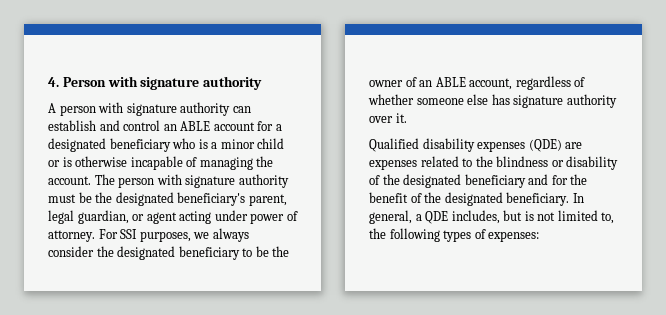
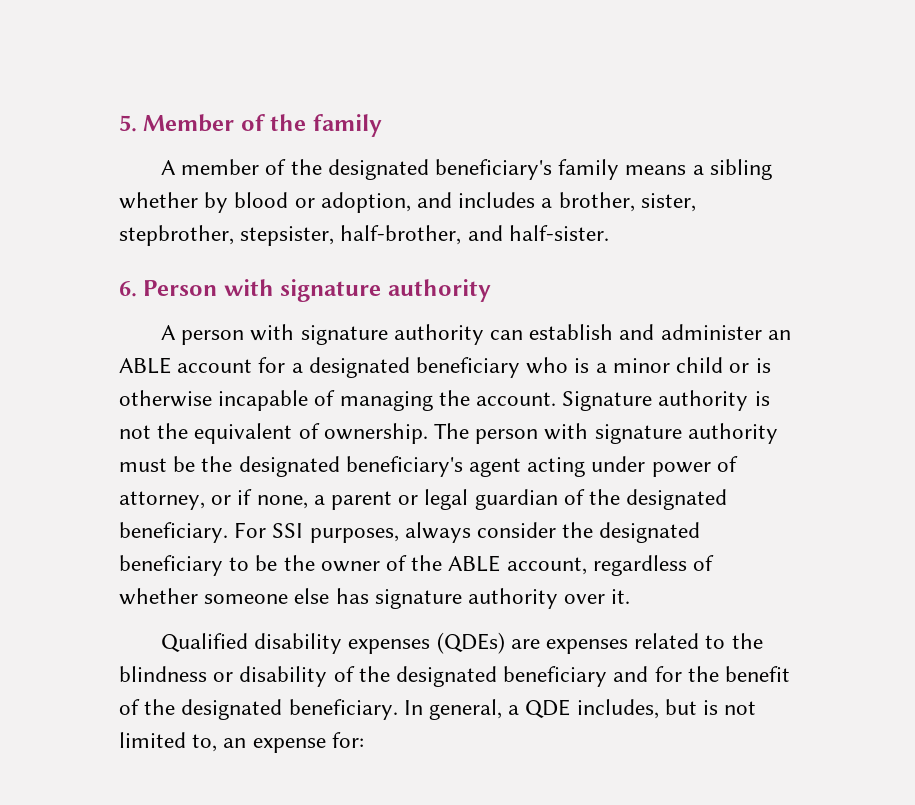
- 4. Person with signature authority
+ 5. Member of the family
+ A member of the designated beneficiary's family means a sibling whether by blood or adoption, and includes a brother, sister, stepbrother, stepsister, half-brother, and half-sister.
+ 6. Person with signature authority
- A person with signature authority can establish and control an ABLE account for a designated beneficiary who is a minor child or is otherwise incapable of managing the account.
+ A person with signature authority can establish and administer an ABLE account for a designated beneficiary who is a minor child or is otherwise incapable of managing the account.
+ Signature authority is not the equivalent of ownership.
- The person with signature authority must be the designated beneficiary's parent, legal guardian, or agent acting under power of attorney.
+ The person with signature authority must be the designated beneficiary's agent acting under power of attorney, or if none, a parent or legal guardian of the designated beneficiary.
- For SSI purposes, we always consider the designated beneficiary to be the owner of an ABLE account, regardless of whether someone else has signature authority over it.
+ For SSI purposes, always consider the designated beneficiary to be the owner of the ABLE account, regardless of whether someone else has signature authority over it.
- Qualified disability expenses (QDE) are expenses related to the blindness or disability of the designated beneficiary and for the benefit of the designated beneficiary.
+ Qualified disability expenses (QDEs) are expenses related to the blindness or disability of the designated beneficiary and for the benefit of the designated beneficiary.
- In general, a QDE includes, but is not limited to, the following types of expenses:
+ In general, a QDE includes, but is not limited to, an expense for:

